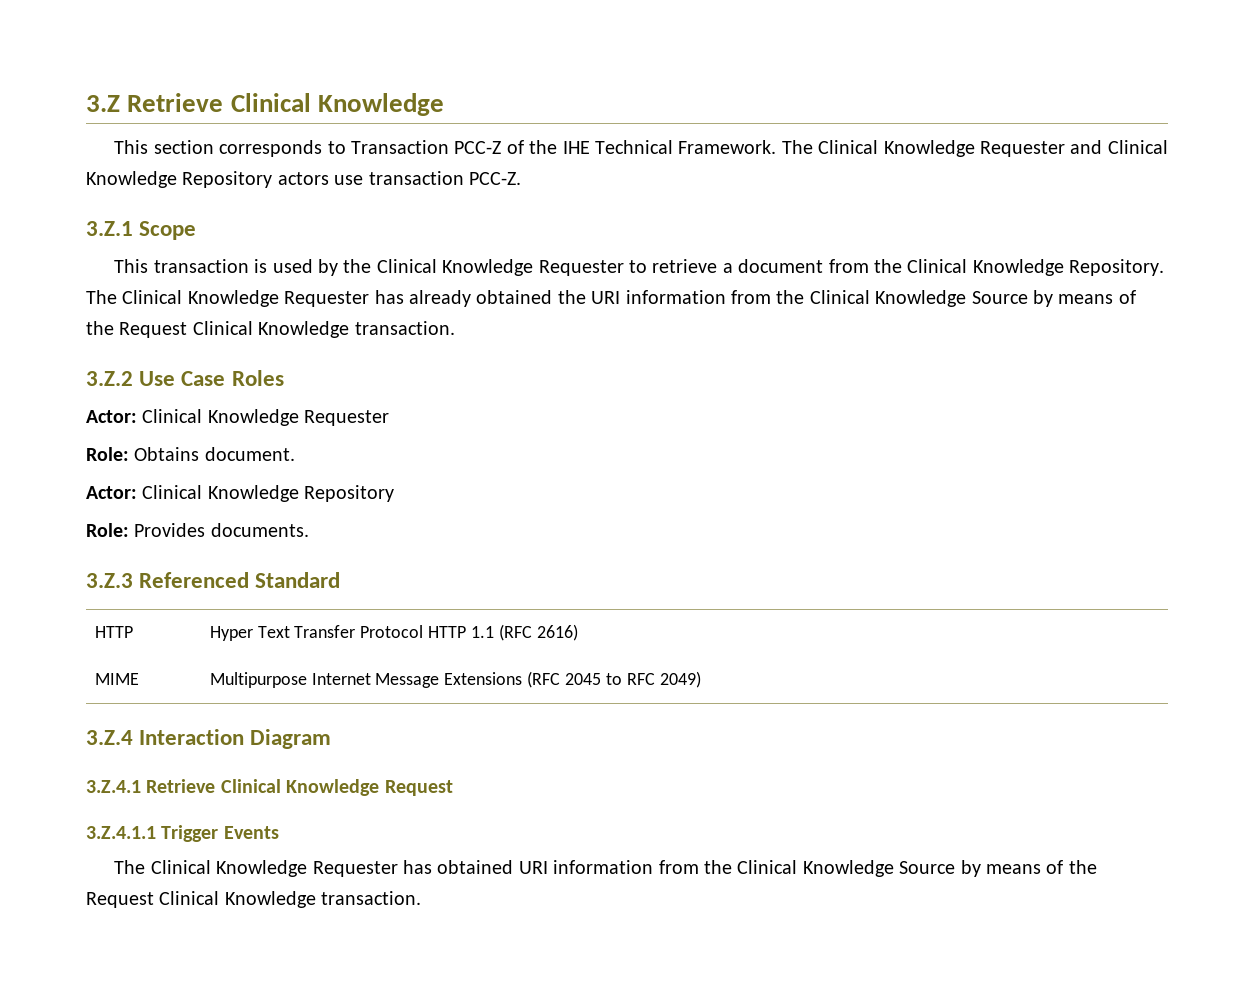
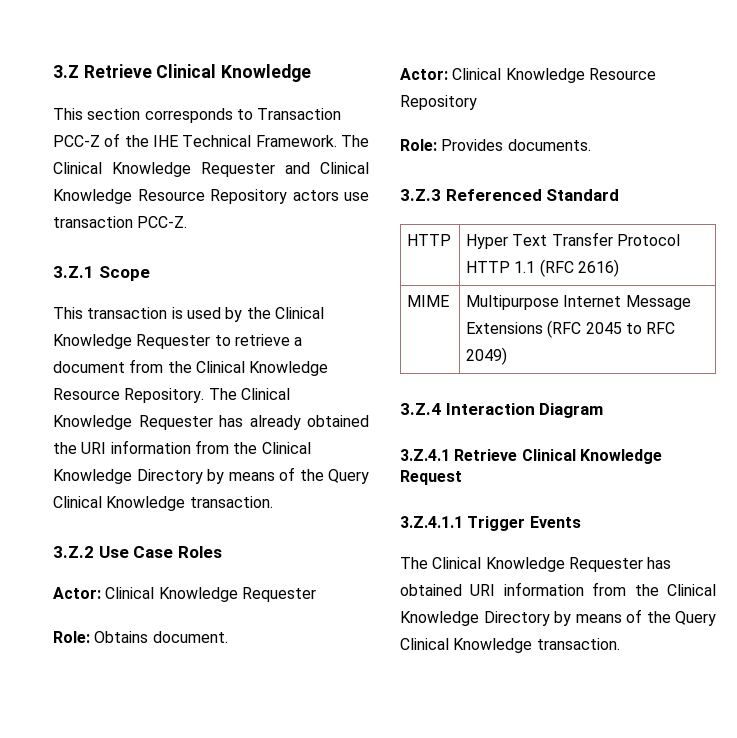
- The Clinical Knowledge Requester and Clinical Knowledge Repository actors use transaction PCC-Z.
+ The Clinical Knowledge Requester and Clinical Knowledge Resource Repository actors use transaction PCC-Z.
- This transaction is used by the Clinical Knowledge Requester to retrieve a document from the Clinical Knowledge Repository.
+ This transaction is used by the Clinical Knowledge Requester to retrieve a document from the Clinical Knowledge Resource Repository.
- The Clinical Knowledge Requester has already obtained the URI information from the Clinical Knowledge Source by means of the Request Clinical Knowledge transaction.
+ The Clinical Knowledge Requester has already obtained the URI information from the Clinical Knowledge Directory by means of the Query Clinical Knowledge transaction.
- Actor: Clinical Knowledge Repository
+ Actor: Clinical Knowledge Resource Repository
- The Clinical Knowledge Requester has obtained URI information from the Clinical Knowledge Source by means of the Request Clinical Knowledge transaction.
+ The Clinical Knowledge Requester has obtained URI information from the Clinical Knowledge Directory by means of the Query Clinical Knowledge transaction.

